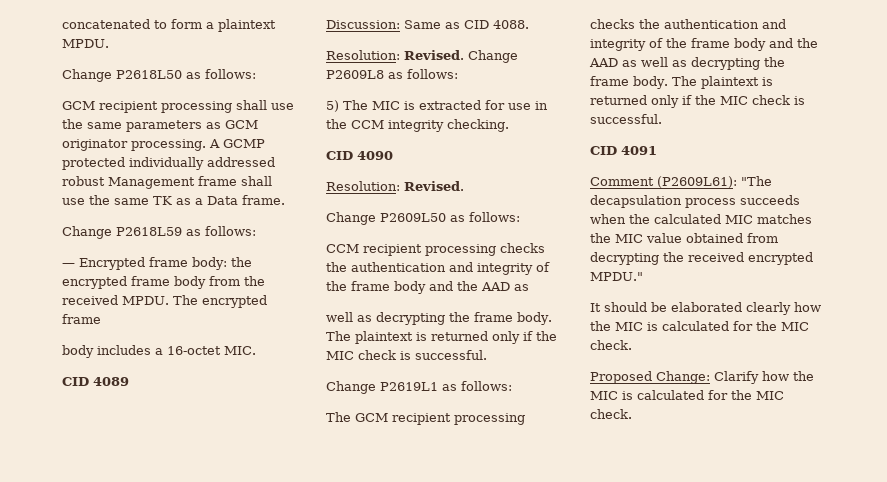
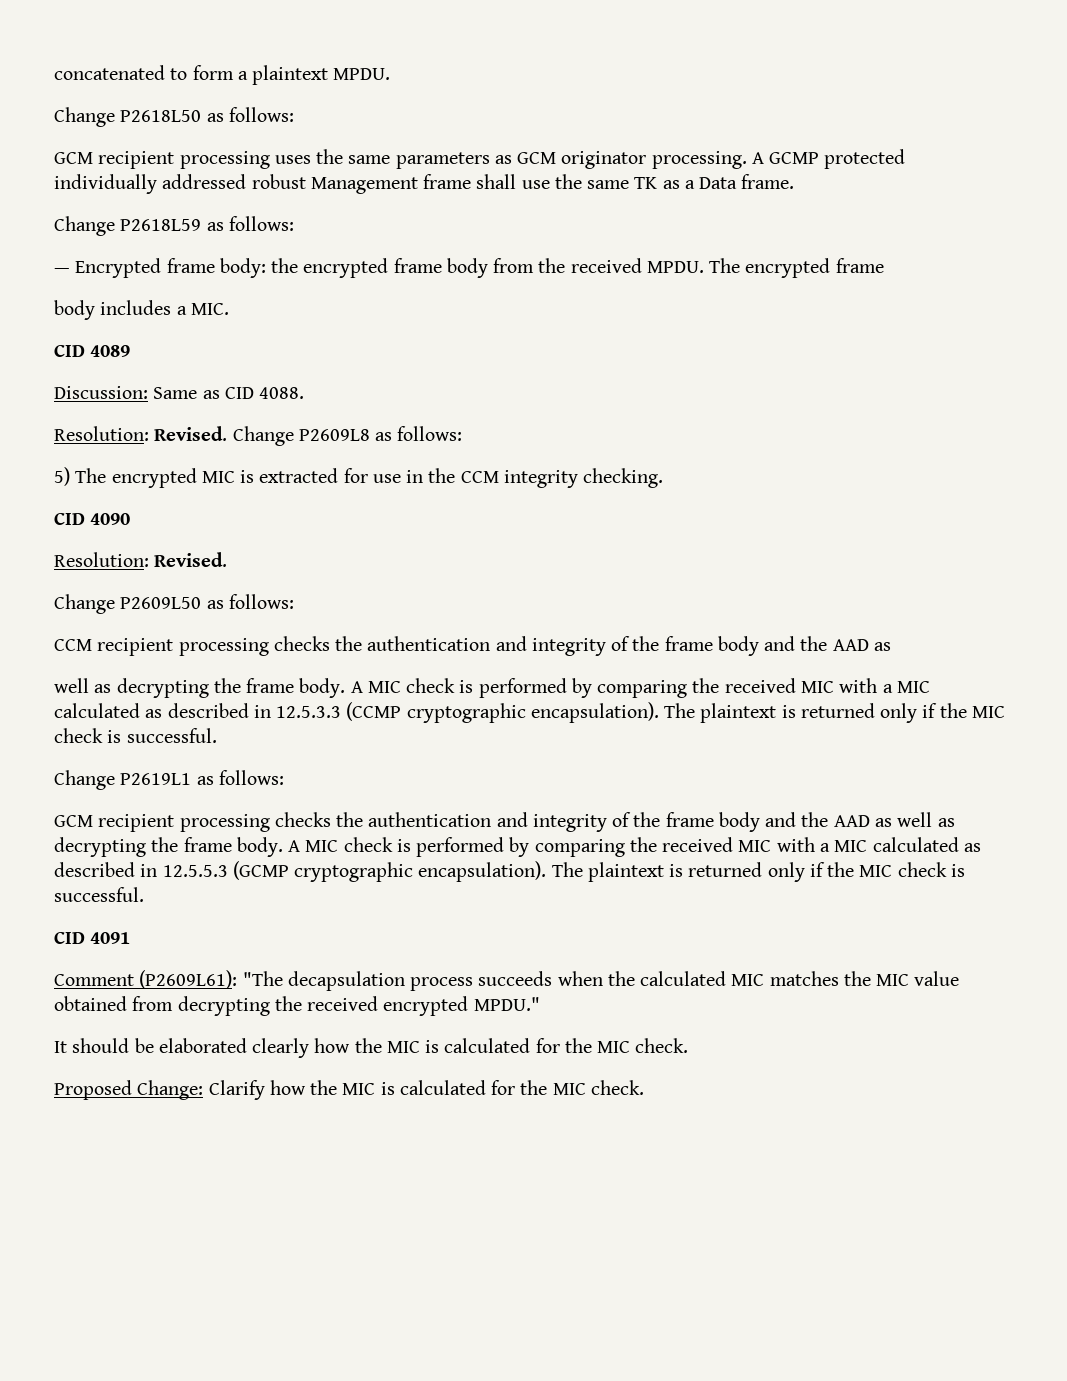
- GCM recipient processing shall use the same parameters as GCM originator processing.
+ GCM recipient processing uses the same parameters as GCM originator processing.
- body includes a 16-octet MIC.
+ body includes a MIC.
- 5) The MIC is extracted for use in the CCM integrity checking.
+ 5) The encrypted MIC is extracted for use in the CCM integrity checking.
+ A MIC check is performed by comparing the received MIC with a MIC calculated as described in 12.5.3.3 (CCMP cryptographic encapsulation).
- The GCM recipient processing checks the authentication and integrity of the frame body and the AAD as well as decrypting the frame body.
+ GCM recipient processing checks the authentication and integrity of the frame body and the AAD as well as decrypting the frame body.
+ A MIC check is performed by comparing the received MIC with a MIC calculated as described in 12.5.5.3 (GCMP cryptographic encapsulation).

